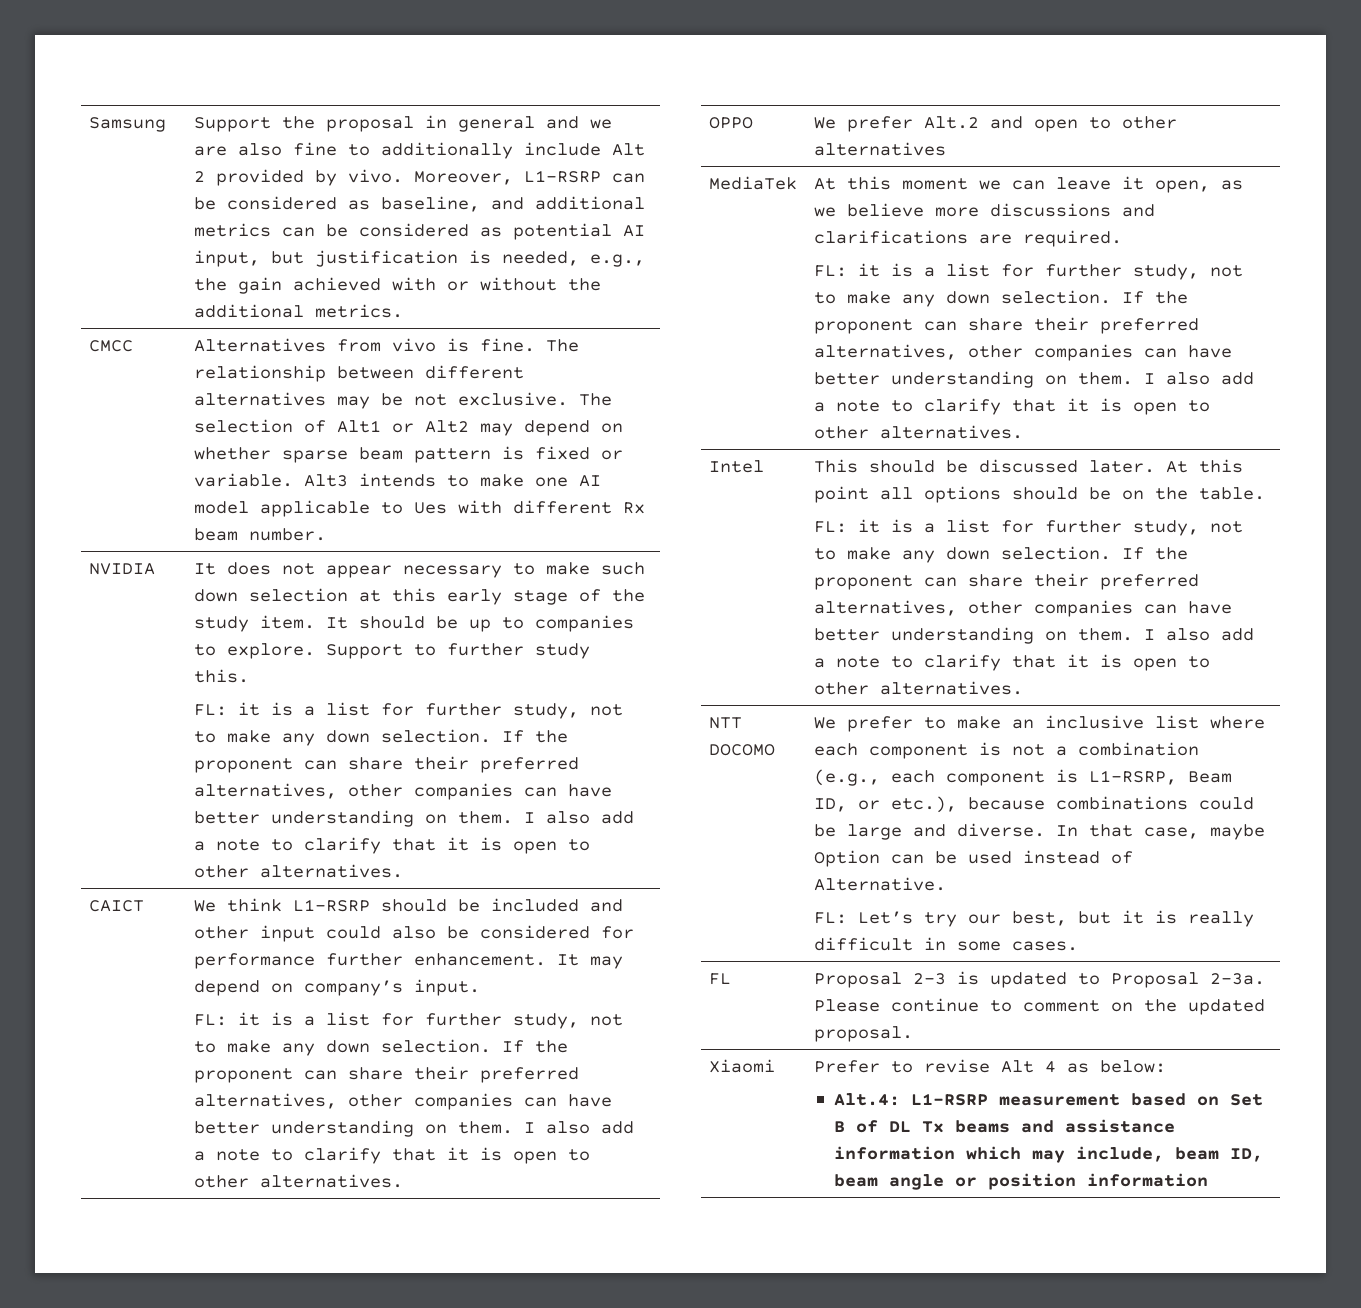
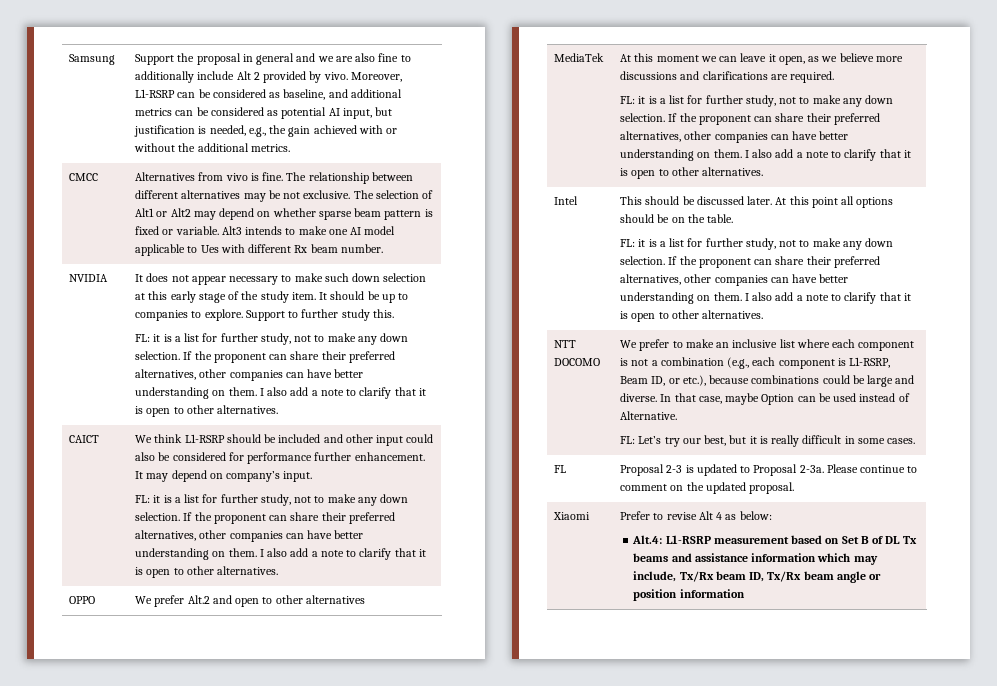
  Xiaomi | Prefer to revise Alt 4 as below:
- Alt.4: L1-RSRP measurement based on Set B of DL Tx beams and assistance information which may include, beam ID, beam angle or position information
+ Alt.4: L1-RSRP measurement based on Set B of DL Tx beams and assistance information which may include, Tx/Rx beam ID, Tx/Rx beam angle or position information

